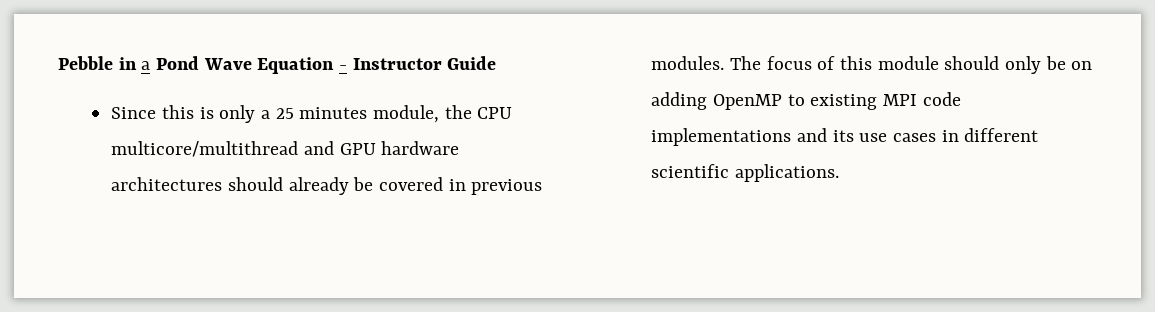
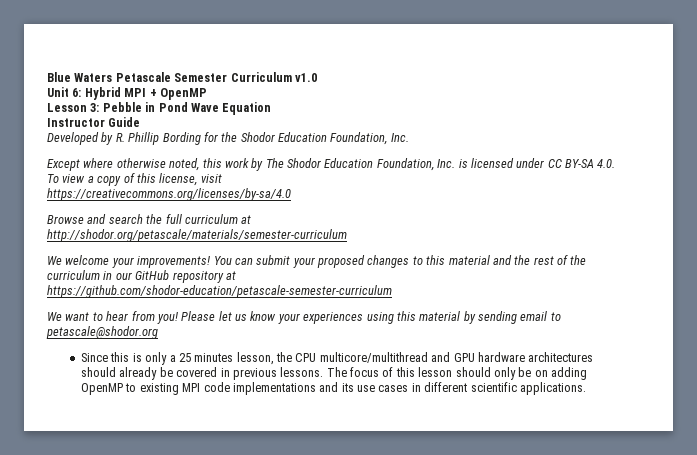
- Pebble in a Pond Wave Equation - Instructor Guide
+ Blue Waters Petascale Semester Curriculum v1.0
+ Unit 6: Hybrid MPI + OpenMP
+ Lesson 3: Pebble in Pond Wave Equation
+ Instructor Guide
+ Developed by R. Phillip Bording for the Shodor Education Foundation, Inc.
+ Except where otherwise noted, this work by The Shodor Education Foundation, Inc. is licensed under CC BY-SA 4.0. To view a copy of this license, visit
+ https://creativecommons.org/licenses/by-sa/4.0
+ Browse and search the full curriculum at
+ http://shodor.org/petascale/materials/semester-curriculum
+ We welcome your improvements! You can submit your proposed changes to this material and the rest of the curriculum in our GitHub repository at
+ https://github.com/shodor-education/petascale-semester-curriculum
+ We want to hear from you! Please let us know your experiences using this material by sending email to petascale@shodor.org
- Since this is only a 25 minutes module, the CPU multicore/multithread and GPU hardware architectures should already be covered in previous modules.
+ Since this is only a 25 minutes lesson, the CPU multicore/multithread and GPU hardware architectures should already be covered in previous lessons.
- The focus of this module should only be on adding OpenMP to existing MPI code implementations and its use cases in different scientific applications.
+ The focus of this lesson should only be on adding OpenMP to existing MPI code implementations and its use cases in different scientific applications.

